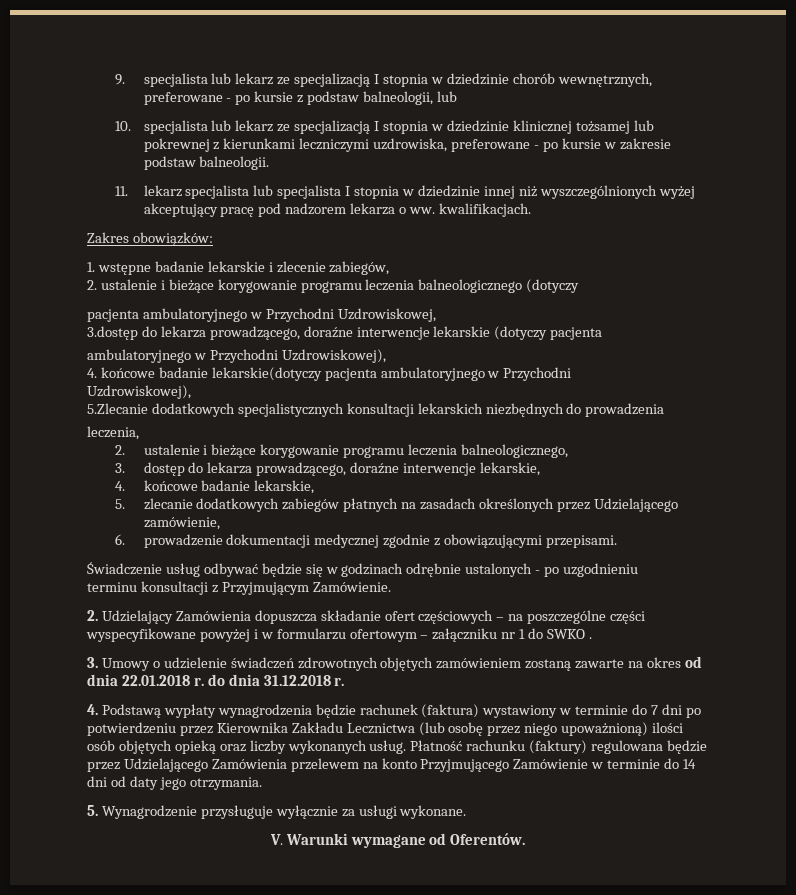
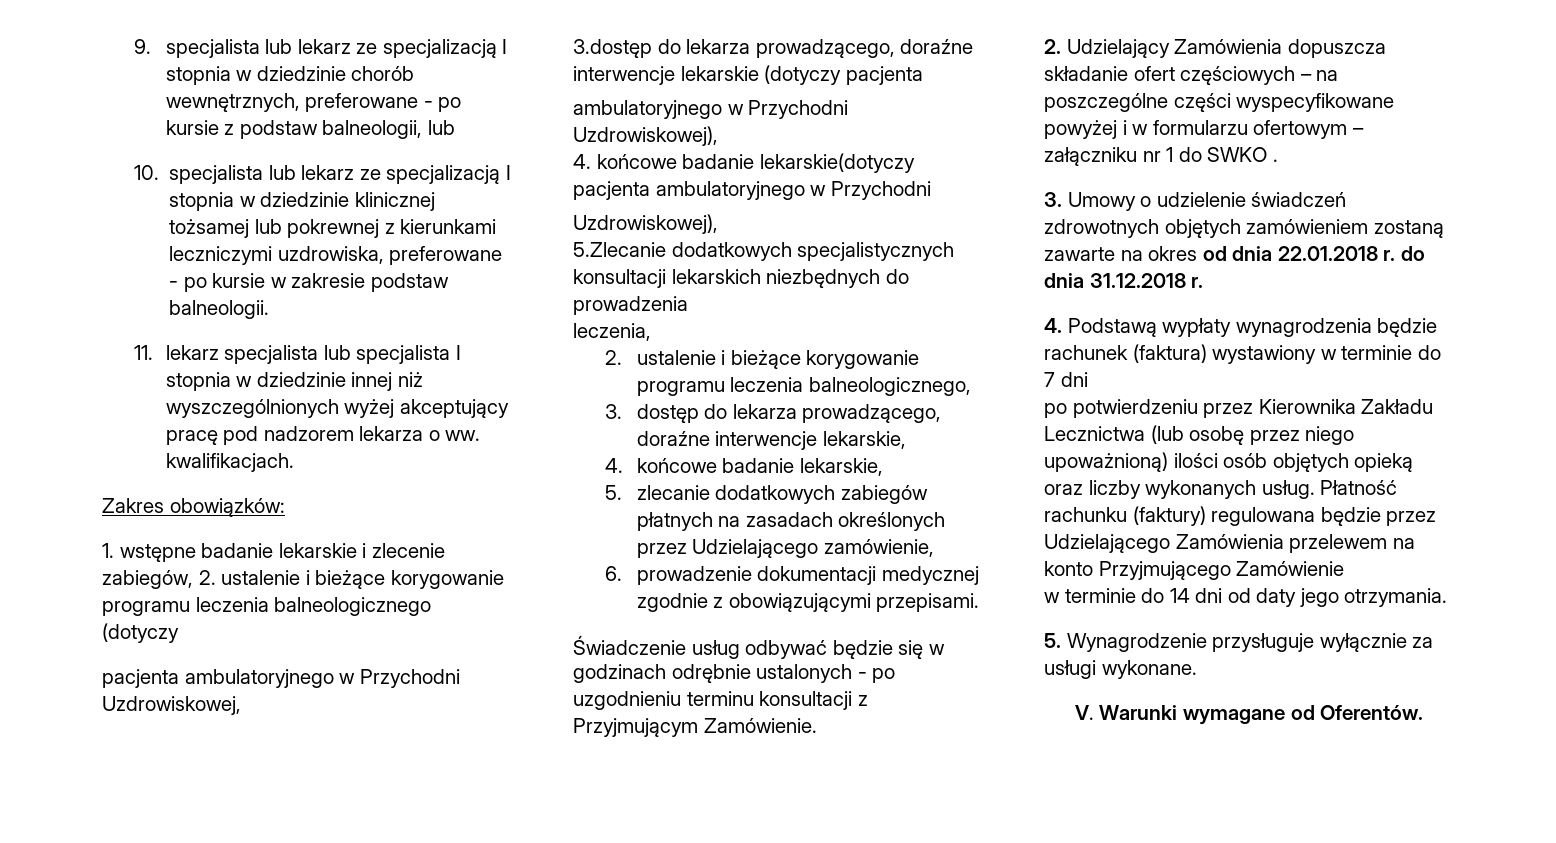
- 1. wstępne badanie lekarskie i zlecenie zabiegów,
- 2. ustalenie i bieżące korygowanie programu leczenia balneologicznego (dotyczy
+ 1. wstępne badanie lekarskie i zlecenie zabiegów, 2. ustalenie i bieżące korygowanie programu leczenia balneologicznego (dotyczy
- Świadczenie usług odbywać będzie się w godzinach odrębnie ustalonych - po uzgodnieniu
- terminu konsultacji z Przyjmującym Zamówienie.
+ Świadczenie usług odbywać będzie się w godzinach odrębnie ustalonych - po uzgodnieniu terminu konsultacji z Przyjmującym Zamówienie.
- 4. Podstawą wypłaty wynagrodzenia będzie rachunek (faktura) wystawiony w terminie do 7 dni po potwierdzeniu przez Kierownika Zakładu Lecznictwa (lub osobę przez niego upoważnioną) ilości osób objętych opieką oraz liczby wykonanych usług.
+ 4. Podstawą wypłaty wynagrodzenia będzie rachunek (faktura) wystawiony w terminie do 7 dni
+ po potwierdzeniu przez Kierownika Zakładu Lecznictwa (lub osobę przez niego upoważnioną) ilości osób objętych opieką oraz liczby wykonanych usług.
- Płatność rachunku (faktury) regulowana będzie przez Udzielającego Zamówienia przelewem na konto Przyjmującego Zamówienie w terminie do 14 dni od daty jego otrzymania.
+ Płatność rachunku (faktury) regulowana będzie przez Udzielającego Zamówienia przelewem na konto Przyjmującego Zamówienie
+ w terminie do 14 dni od daty jego otrzymania.

